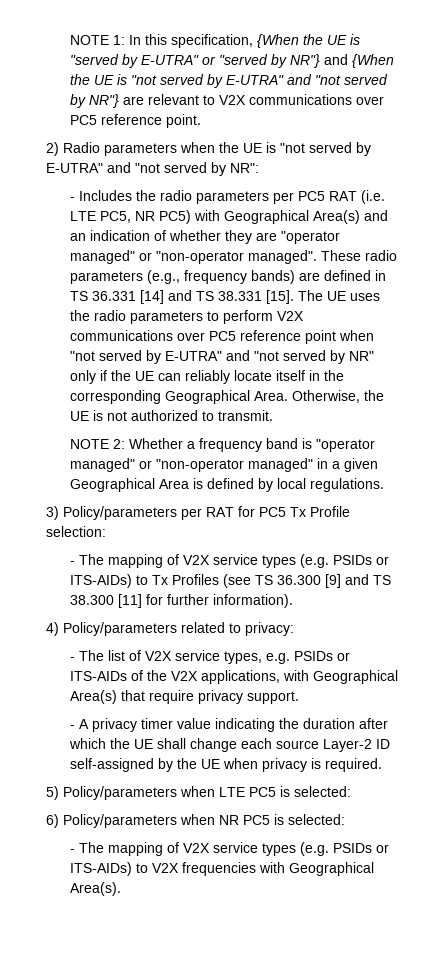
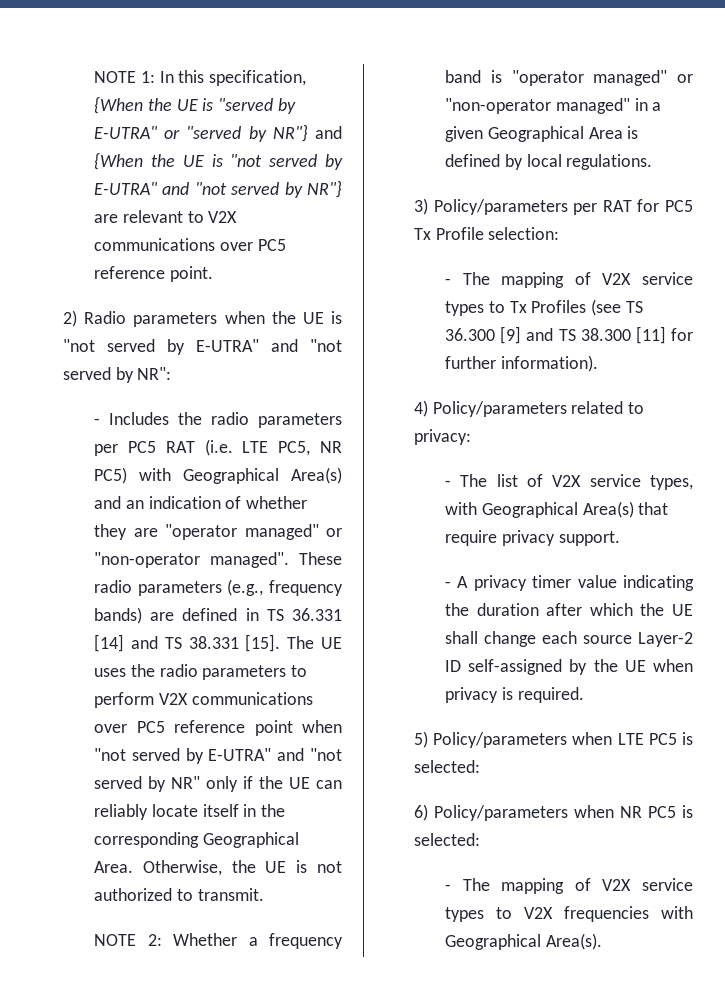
- - The mapping of V2X service types (e.g. PSIDs or ITS-AIDs) to Tx Profiles (see TS 36.300 [9] and TS 38.300 [11] for further information).
+ - The mapping of V2X service types to Tx Profiles (see TS 36.300 [9] and TS 38.300 [11] for further information).
- - The list of V2X service types, e.g. PSIDs or ITS-AIDs of the V2X applications, with Geographical Area(s) that require privacy support.
+ - The list of V2X service types, with Geographical Area(s) that require privacy support.
- - The mapping of V2X service types (e.g. PSIDs or ITS-AIDs) to V2X frequencies with Geographical Area(s).
+ - The mapping of V2X service types to V2X frequencies with Geographical Area(s).

